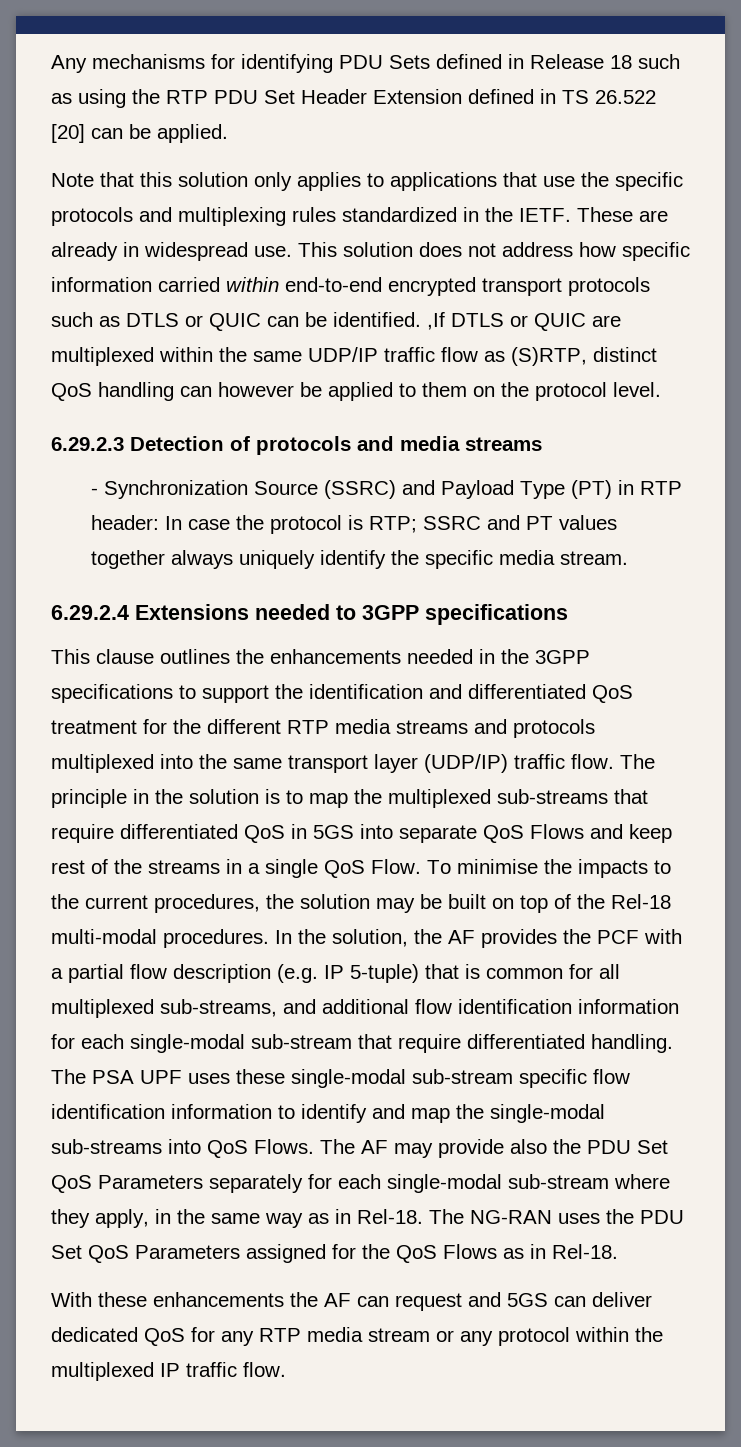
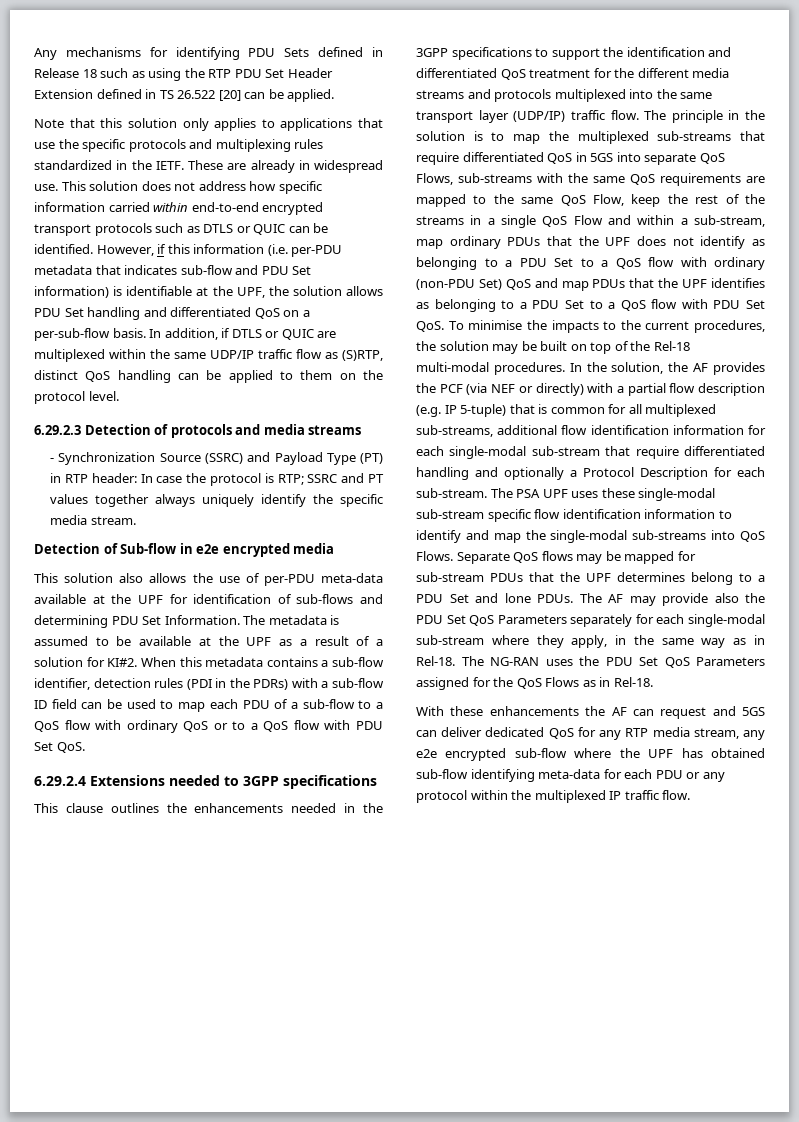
- This solution does not address how specific information carried within end-to-end encrypted transport protocols such as DTLS or QUIC can be identified. ,If DTLS or QUIC are multiplexed within the same UDP/IP traffic flow as (S)RTP, distinct QoS handling can however be applied to them on the protocol level.
+ This solution does not address how specific information carried within end-to-end encrypted transport protocols such as DTLS or QUIC can be identified. However, if this information (i.e. per-PDU metadata that indicates sub-flow and PDU Set information) is identifiable at the UPF, the solution allows PDU Set handling and differentiated QoS on a per-sub-flow basis. In addition, if DTLS or QUIC are multiplexed within the same UDP/IP traffic flow as (S)RTP, distinct QoS handling can be applied to them on the protocol level.
+ Detection of Sub-flow in e2e encrypted media
+ This solution also allows the use of per-PDU meta-data available at the UPF for identification of sub-flows and determining PDU Set Information. The metadata is assumed to be available at the UPF as a result of a solution for KI#2. When this metadata contains a sub-flow identifier, detection rules (PDI in the PDRs) with a sub-flow ID field can be used to map each PDU of a sub-flow to a QoS flow with ordinary QoS or to a QoS flow with PDU Set QoS.
- This clause outlines the enhancements needed in the 3GPP specifications to support the identification and differentiated QoS treatment for the different RTP media streams and protocols multiplexed into the same transport layer (UDP/IP) traffic flow.
+ This clause outlines the enhancements needed in the 3GPP specifications to support the identification and differentiated QoS treatment for the different media streams and protocols multiplexed into the same transport layer (UDP/IP) traffic flow.
- The principle in the solution is to map the multiplexed sub-streams that require differentiated QoS in 5GS into separate QoS Flows and keep rest of the streams in a single QoS Flow. To minimise the impacts to the current procedures, the solution may be built on top of the Rel-18 multi-modal procedures.
+ The principle in the solution is to map the multiplexed sub-streams that require differentiated QoS in 5GS into separate QoS Flows, sub-streams with the same QoS requirements are mapped to the same QoS Flow, keep the rest of the streams in a single QoS Flow and within a sub-stream, map ordinary PDUs that the UPF does not identify as belonging to a PDU Set to a QoS flow with ordinary (non-PDU Set) QoS and map PDUs that the UPF identifies as belonging to a PDU Set to a QoS flow with PDU Set QoS. To minimise the impacts to the current procedures, the solution may be built on top of the Rel-18 multi-modal procedures.
- In the solution, the AF provides the PCF with a partial flow description (e.g. IP 5-tuple) that is common for all multiplexed sub-streams, and additional flow identification information for each single-modal sub-stream that require differentiated handling.
+ In the solution, the AF provides the PCF (via NEF or directly) with a partial flow description (e.g. IP 5-tuple) that is common for all multiplexed sub-streams, additional flow identification information for each single-modal sub-stream that require differentiated handling and optionally a Protocol Description for each sub-stream.
+ Separate QoS flows may be mapped for sub-stream PDUs that the UPF determines belong to a PDU Set and lone PDUs.
- With these enhancements the AF can request and 5GS can deliver dedicated QoS for any RTP media stream or any protocol within the multiplexed IP traffic flow.
+ With these enhancements the AF can request and 5GS can deliver dedicated QoS for any RTP media stream, any e2e encrypted sub-flow where the UPF has obtained sub-flow identifying meta-data for each PDU or any protocol within the multiplexed IP traffic flow.

